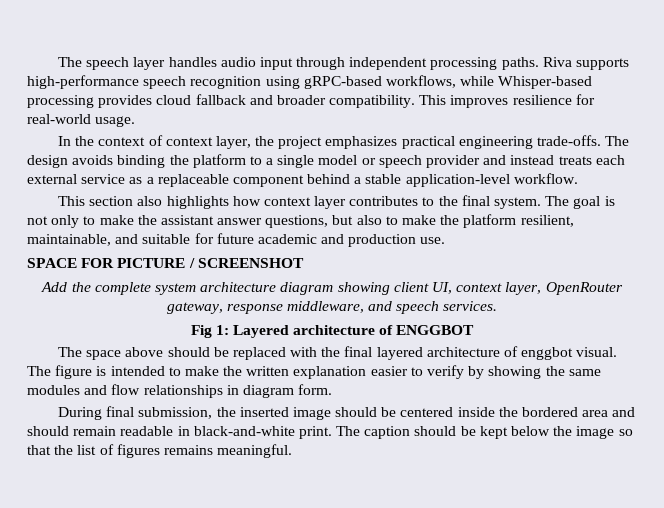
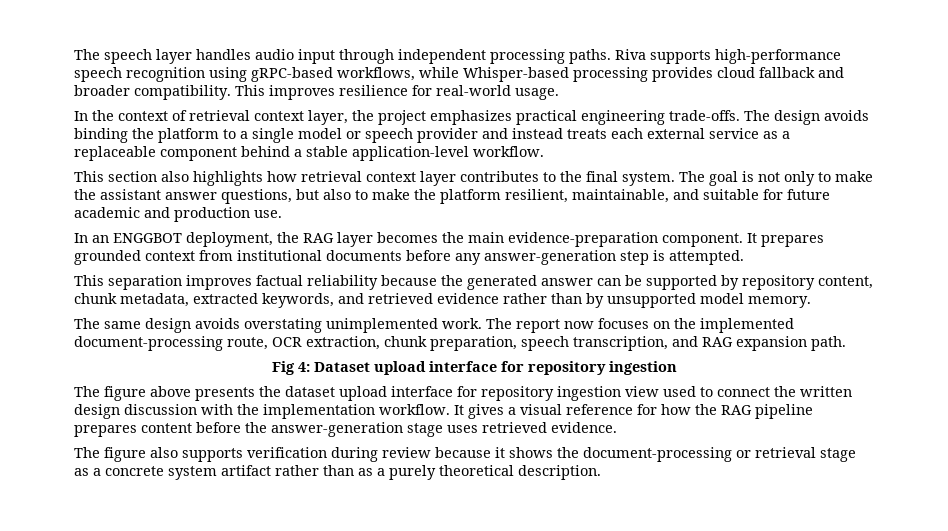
- In the context of context layer, the project emphasizes practical engineering trade-offs.
+ In the context of retrieval context layer, the project emphasizes practical engineering trade-offs.
- This section also highlights how context layer contributes to the final system.
+ This section also highlights how retrieval context layer contributes to the final system.
- SPACE FOR PICTURE / SCREENSHOT
- Add the complete system architecture diagram showing client UI, context layer, OpenRouter gateway, response middleware, and speech services.
- Fig 1: Layered architecture of ENGGBOT
- The space above should be replaced with the final layered architecture of enggbot visual. The figure is intended to make the written explanation easier to verify by showing the same modules and flow relationships in diagram form.
- During final submission, the inserted image should be centered inside the bordered area and should remain readable in black-and-white print. The caption should be kept below the image so that the list of figures remains meaningful.
+ In an ENGGBOT deployment, the RAG layer becomes the main evidence-preparation component. It prepares grounded context from institutional documents before any answer-generation step is attempted.
+ This separation improves factual reliability because the generated answer can be supported by repository content, chunk metadata, extracted keywords, and retrieved evidence rather than by unsupported model memory.
+ The same design avoids overstating unimplemented work. The report now focuses on the implemented document-processing route, OCR extraction, chunk preparation, speech transcription, and RAG expansion path.
+ Fig 4: Dataset upload interface for repository ingestion
+ The figure above presents the dataset upload interface for repository ingestion view used to connect the written design discussion with the implementation workflow. It gives a visual reference for how the RAG pipeline prepares content before the answer-generation stage uses retrieved evidence.
+ The figure also supports verification during review because it shows the document-processing or retrieval stage as a concrete system artifact rather than as a purely theoretical description.

